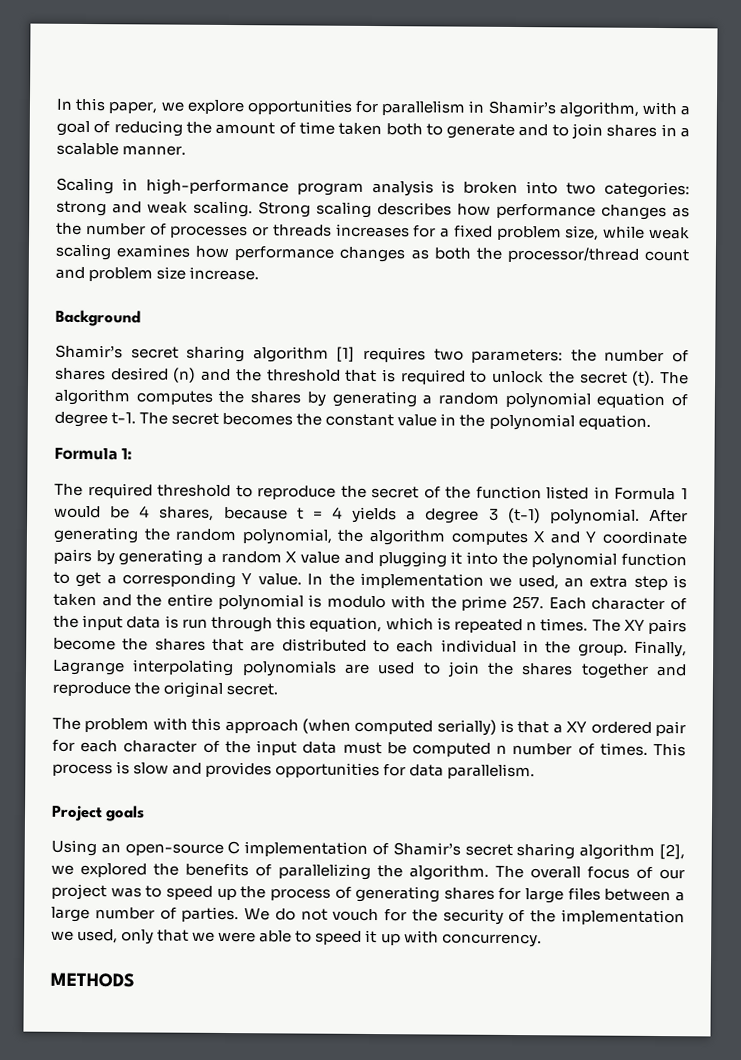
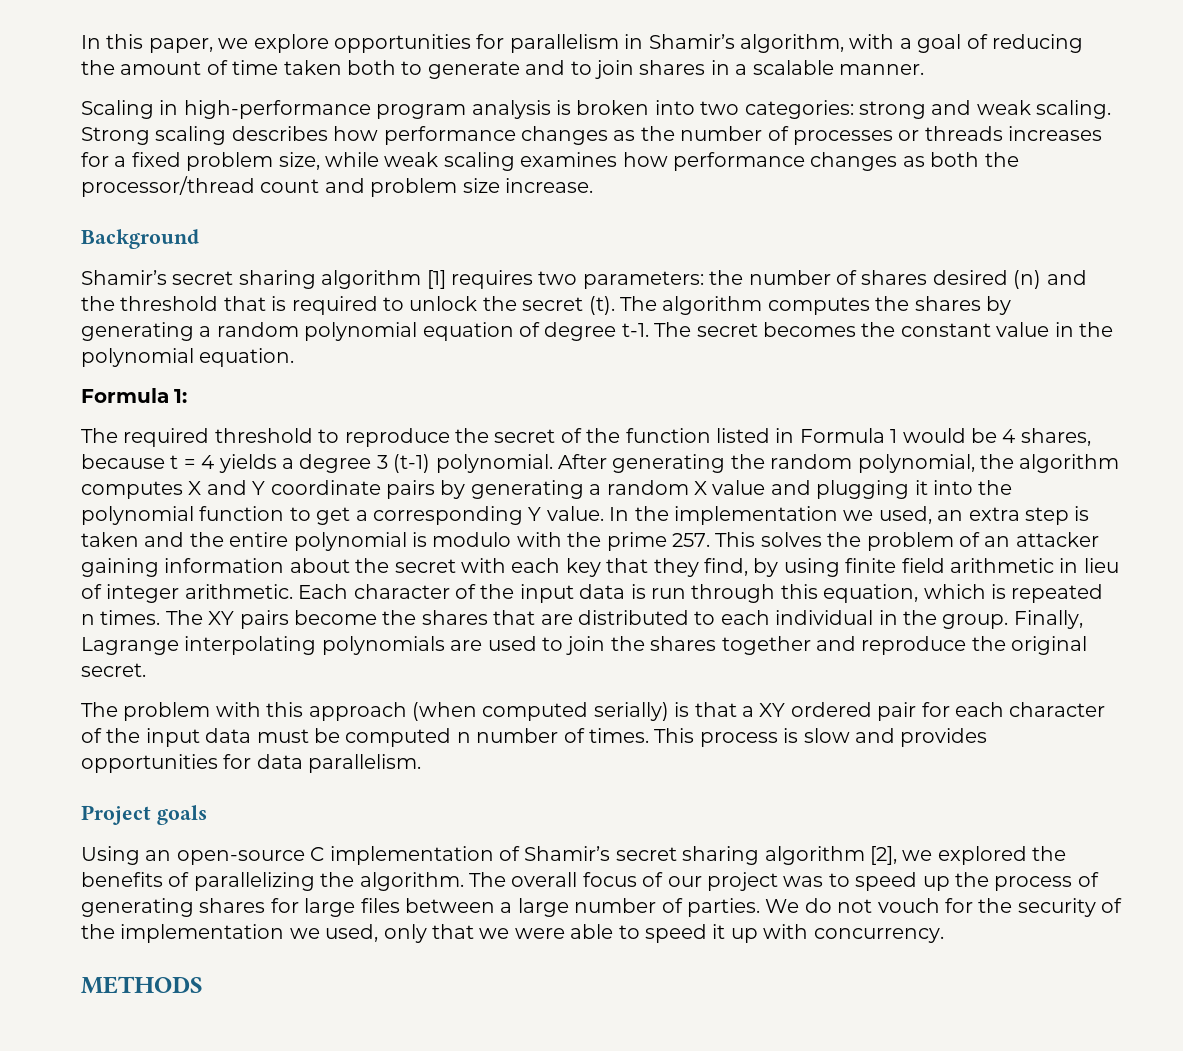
- In the implementation we used, an extra step is taken and the entire polynomial is modulo with the prime 257. Each character of the input data is run through this equation, which is repeated n times.
+ In the implementation we used, an extra step is taken and the entire polynomial is modulo with the prime 257. This solves the problem of an attacker gaining information about the secret with each key that they find, by using finite field arithmetic in lieu of integer arithmetic. Each character of the input data is run through this equation, which is repeated n times.

